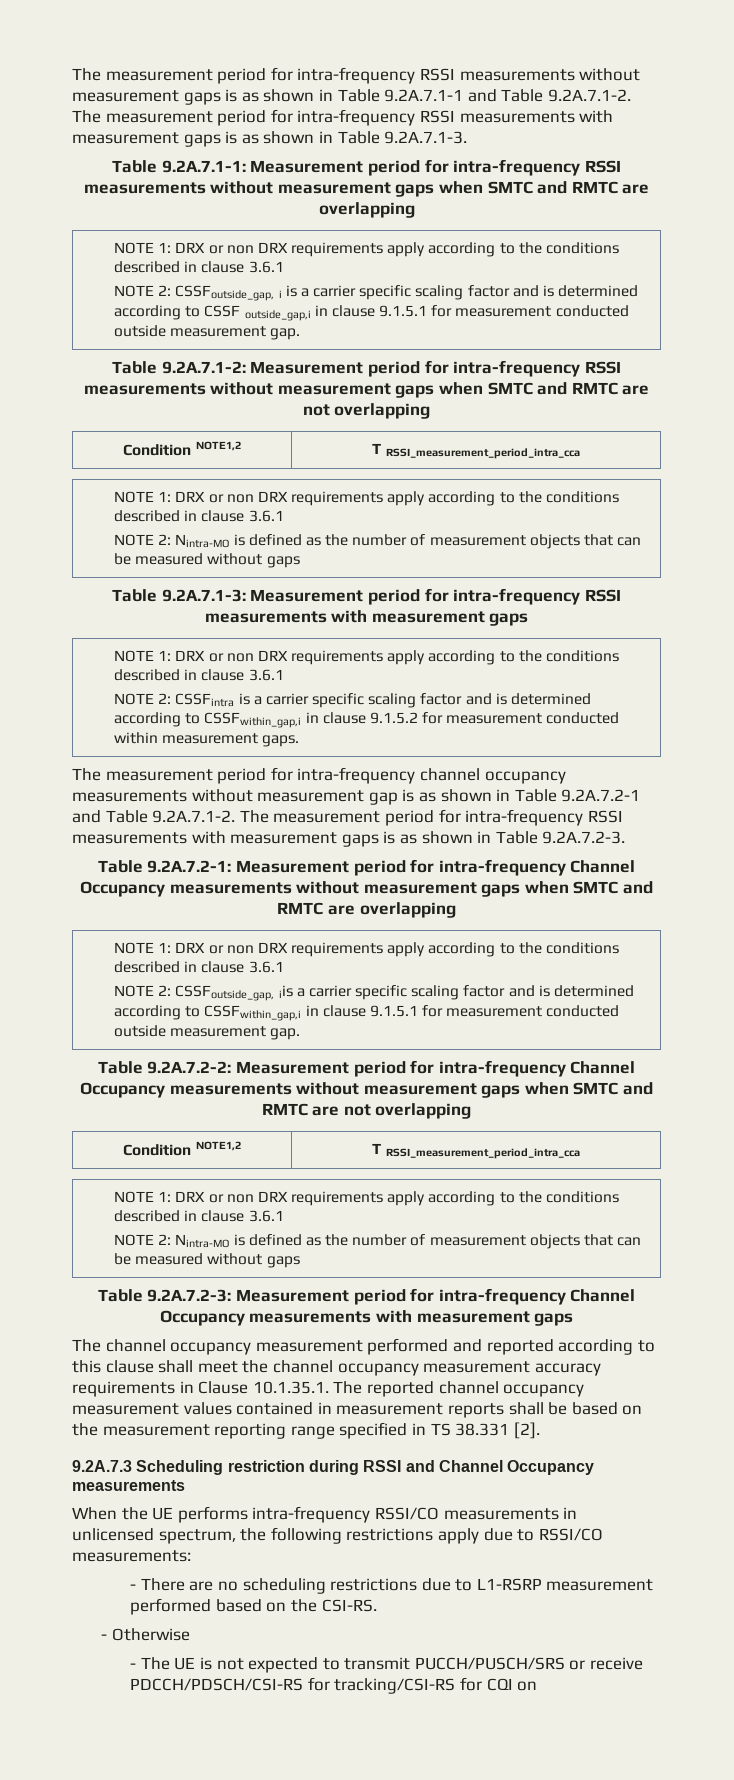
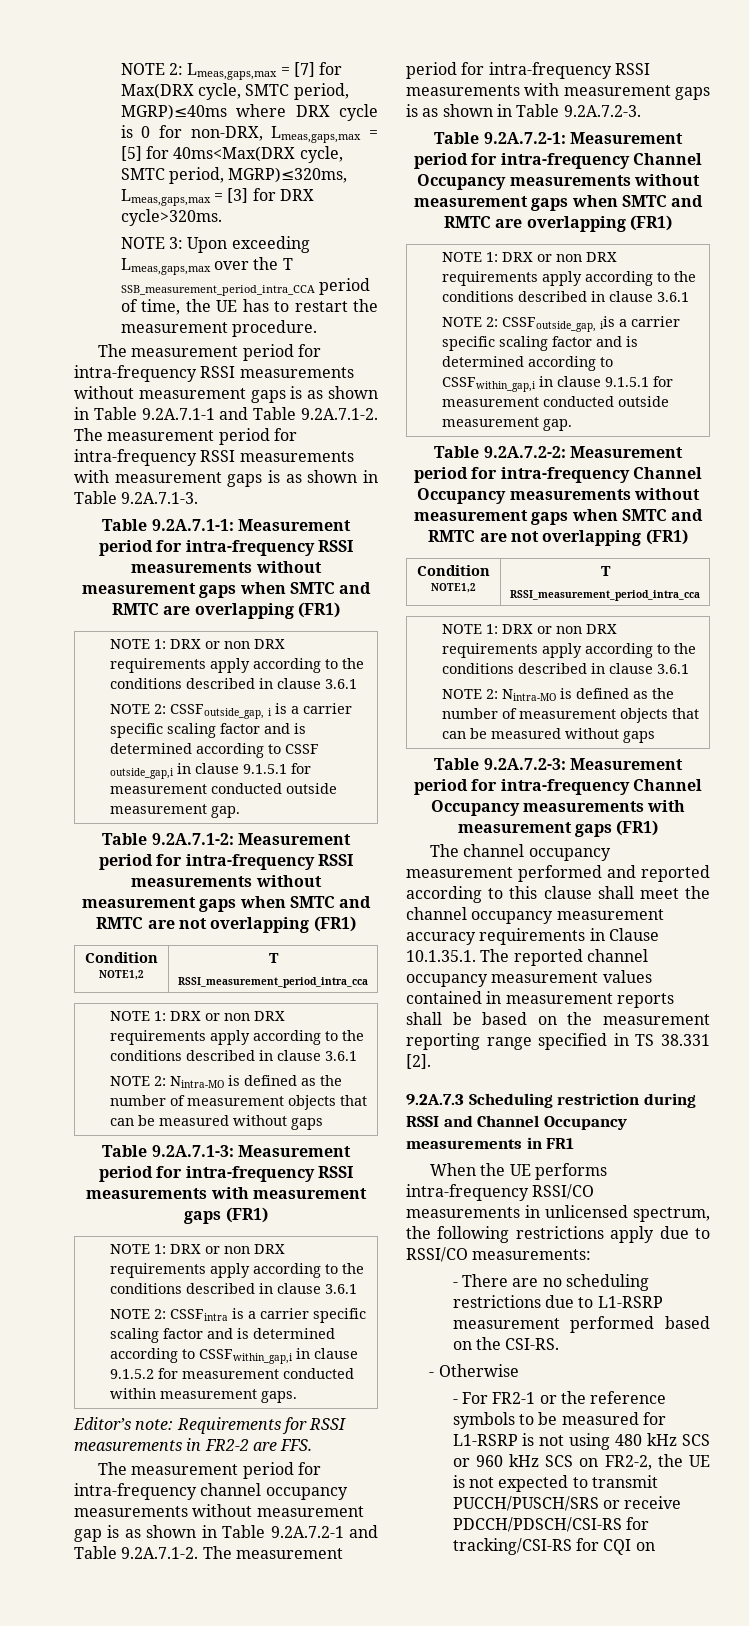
+ NOTE 2: Lmeas,gaps,max = [7] for Max(DRX cycle, SMTC period, MGRP)≤40ms where DRX cycle is 0 for non-DRX, Lmeas,gaps,max = [5] for 40ms<Max(DRX cycle, SMTC period, MGRP)≤320ms, Lmeas,gaps,max = [3] for DRX cycle>320ms.
+ NOTE 3: Upon exceeding Lmeas,gaps,max over the T SSB_measurement_period_intra_CCA period of time, the UE has to restart the measurement procedure.
- Table 9.2A.7.1-1: Measurement period for intra-frequency RSSI measurements without measurement gaps when SMTC and RMTC are overlapping
+ Table 9.2A.7.1-1: Measurement period for intra-frequency RSSI measurements without measurement gaps when SMTC and RMTC are overlapping (FR1)
- Table 9.2A.7.1-2: Measurement period for intra-frequency RSSI measurements without measurement gaps when SMTC and RMTC are not overlapping
+ Table 9.2A.7.1-2: Measurement period for intra-frequency RSSI measurements without measurement gaps when SMTC and RMTC are not overlapping (FR1)
- Table 9.2A.7.1-3: Measurement period for intra-frequency RSSI measurements with measurement gaps
+ Table 9.2A.7.1-3: Measurement period for intra-frequency RSSI measurements with measurement gaps (FR1)
+ Editor’s note: Requirements for RSSI measurements in FR2-2 are FFS.
- Table 9.2A.7.2-1: Measurement period for intra-frequency Channel Occupancy measurements without measurement gaps when SMTC and RMTC are overlapping
+ Table 9.2A.7.2-1: Measurement period for intra-frequency Channel Occupancy measurements without measurement gaps when SMTC and RMTC are overlapping (FR1)
- Table 9.2A.7.2-2: Measurement period for intra-frequency Channel Occupancy measurements without measurement gaps when SMTC and RMTC are not overlapping
+ Table 9.2A.7.2-2: Measurement period for intra-frequency Channel Occupancy measurements without measurement gaps when SMTC and RMTC are not overlapping (FR1)
- Table 9.2A.7.2-3: Measurement period for intra-frequency Channel Occupancy measurements with measurement gaps
+ Table 9.2A.7.2-3: Measurement period for intra-frequency Channel Occupancy measurements with measurement gaps (FR1)
- 9.2A.7.3 Scheduling restriction during RSSI and Channel Occupancy measurements
+ 9.2A.7.3 Scheduling restriction during RSSI and Channel Occupancy measurements in FR1
- - The UE is not expected to transmit PUCCH/PUSCH/SRS or receive PDCCH/PDSCH/CSI-RS for tracking/CSI-RS for CQI on
+ - For FR2-1 or the reference symbols to be measured for L1-RSRP is not using 480 kHz SCS or 960 kHz SCS on FR2-2, the UE is not expected to transmit PUCCH/PUSCH/SRS or receive PDCCH/PDSCH/CSI-RS for tracking/CSI-RS for CQI on

